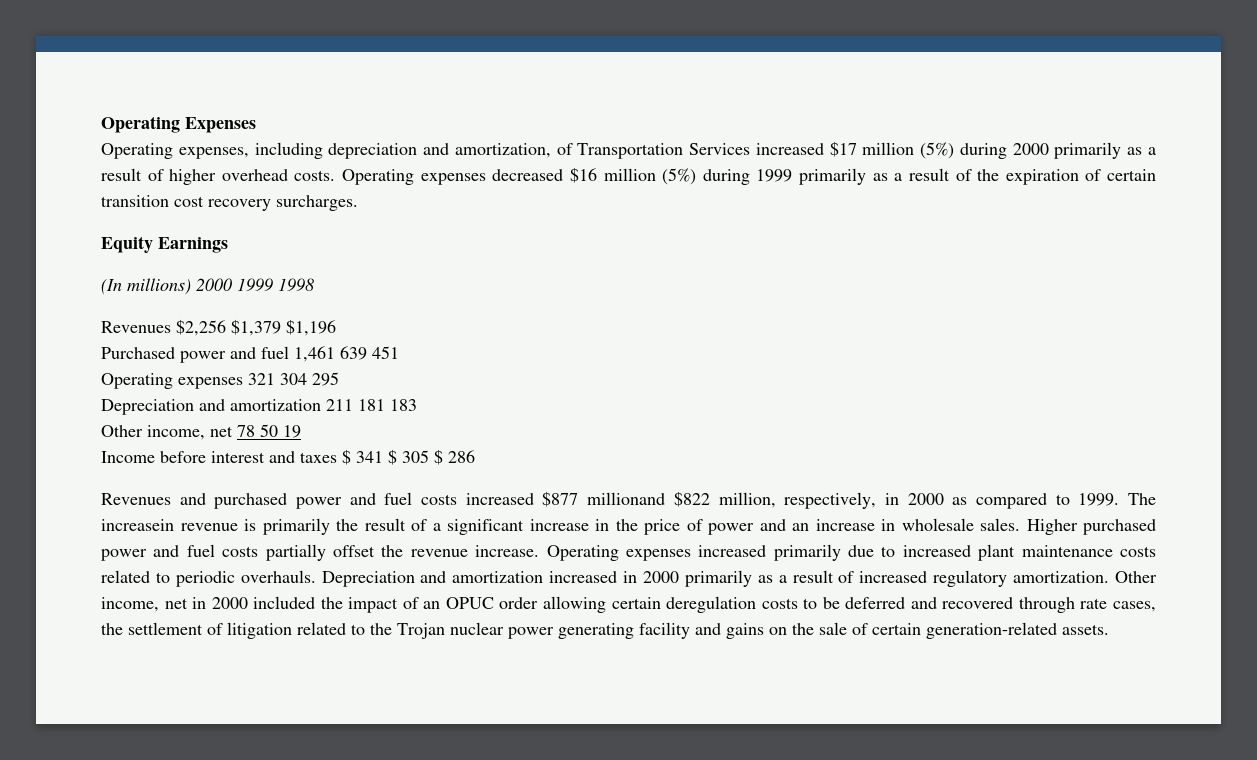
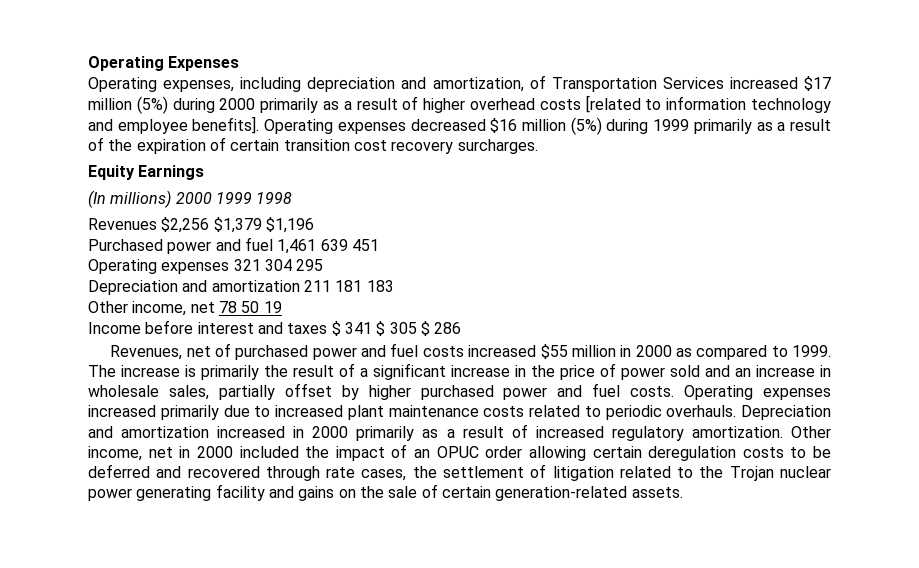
- Operating expenses, including depreciation and amortization, of Transportation Services increased $17 million (5%) during 2000 primarily as a result of higher overhead costs.
+ Operating expenses, including depreciation and amortization, of Transportation Services increased $17 million (5%) during 2000 primarily as a result of higher overhead costs [related to information technology and employee benefits].
- Revenues and purchased power and fuel costs increased $877 millionand $822 million, respectively, in 2000 as compared to 1999.
+ Revenues, net of purchased power and fuel costs increased $55 million in 2000 as compared to 1999.
- The increasein revenue is primarily the result of a significant increase in the price of power and an increase in wholesale sales. Higher purchased power and fuel costs partially offset the revenue increase.
+ The increase is primarily the result of a significant increase in the price of power sold and an increase in wholesale sales, partially offset by higher purchased power and fuel costs.

